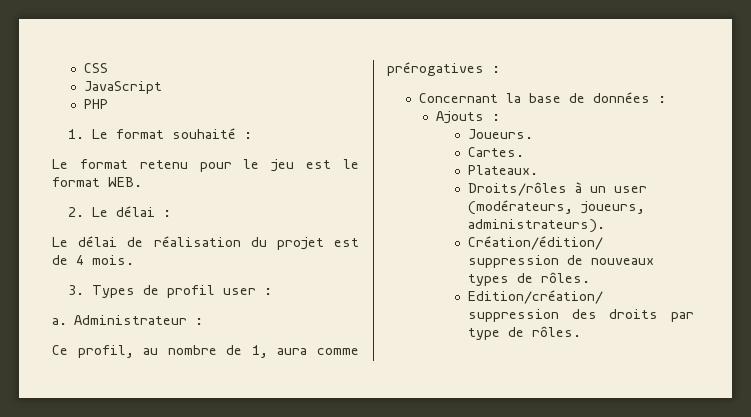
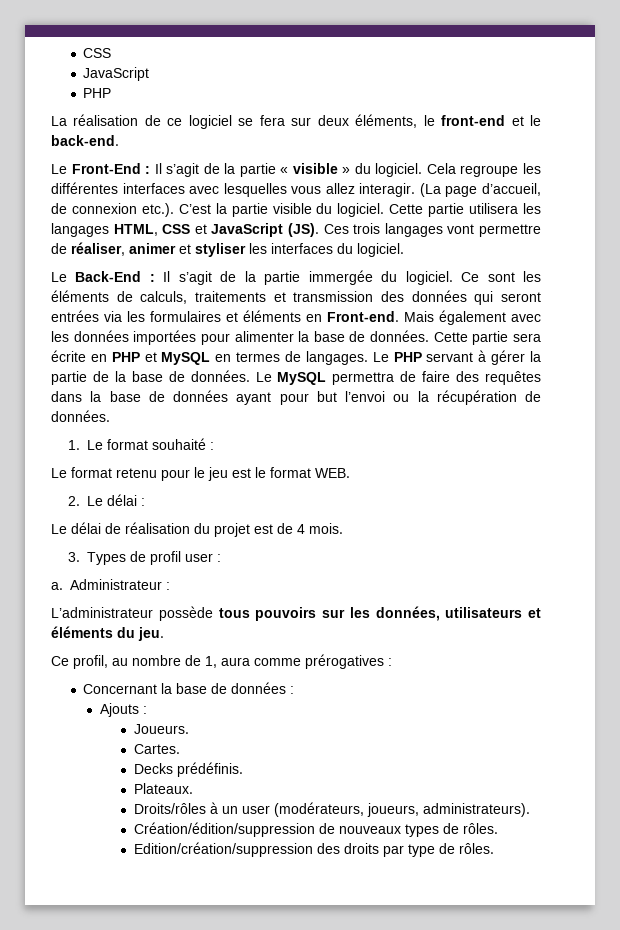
+ La réalisation de ce logiciel se fera sur deux éléments, le front-end et le back-end.
+ Le Front-End : Il s’agit de la partie « visible » du logiciel. Cela regroupe les différentes interfaces avec lesquelles vous allez interagir. (La page d’accueil, de connexion etc.). C’est la partie visible du logiciel. Cette partie utilisera les langages HTML, CSS et JavaScript (JS). Ces trois langages vont permettre de réaliser, animer et styliser les interfaces du logiciel.
+ Le Back-End : Il s’agit de la partie immergée du logiciel. Ce sont les éléments de calculs, traitements et transmission des données qui seront entrées via les formulaires et éléments en Front-end. Mais également avec les données importées pour alimenter la base de données. Cette partie sera écrite en PHP et MySQL en termes de langages. Le PHP servant à gérer la partie de la base de données. Le MySQL permettra de faire des requêtes dans la base de données ayant pour but l’envoi ou la récupération de données.
+ L’administrateur possède tous pouvoirs sur les données, utilisateurs et éléments du jeu.
+ Decks prédéfinis.

